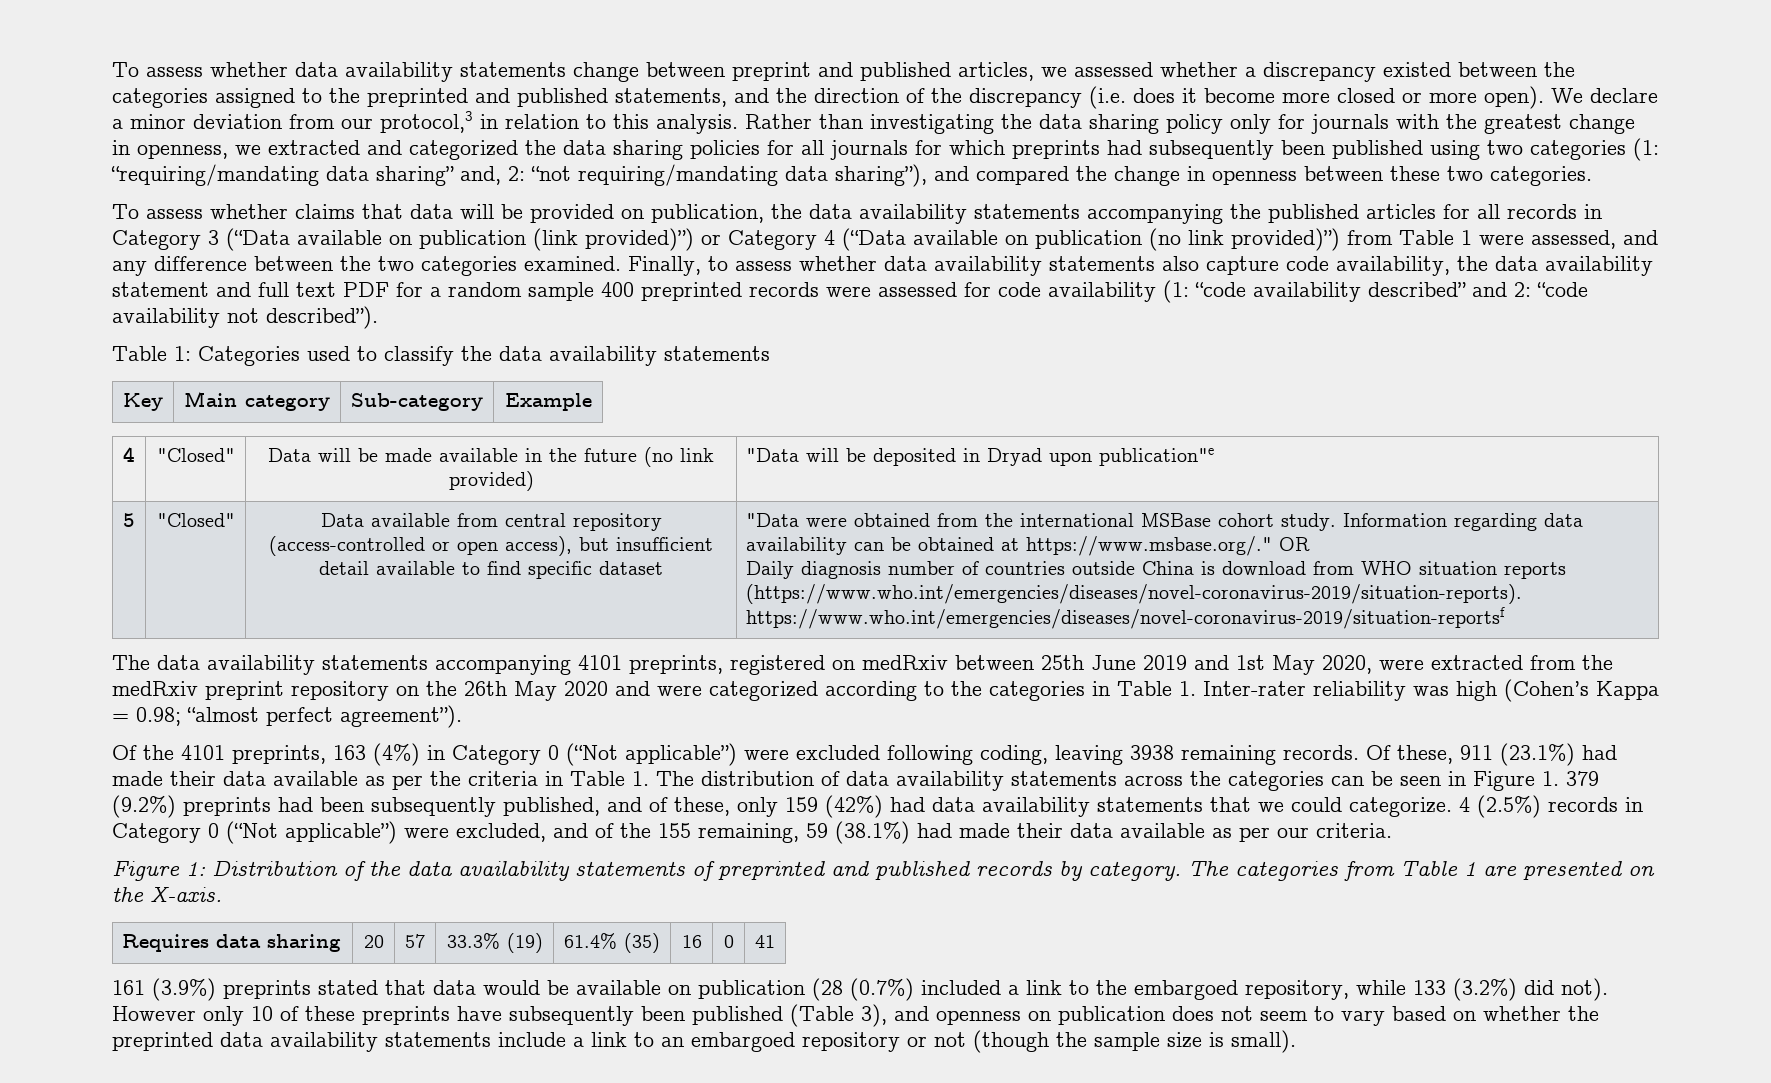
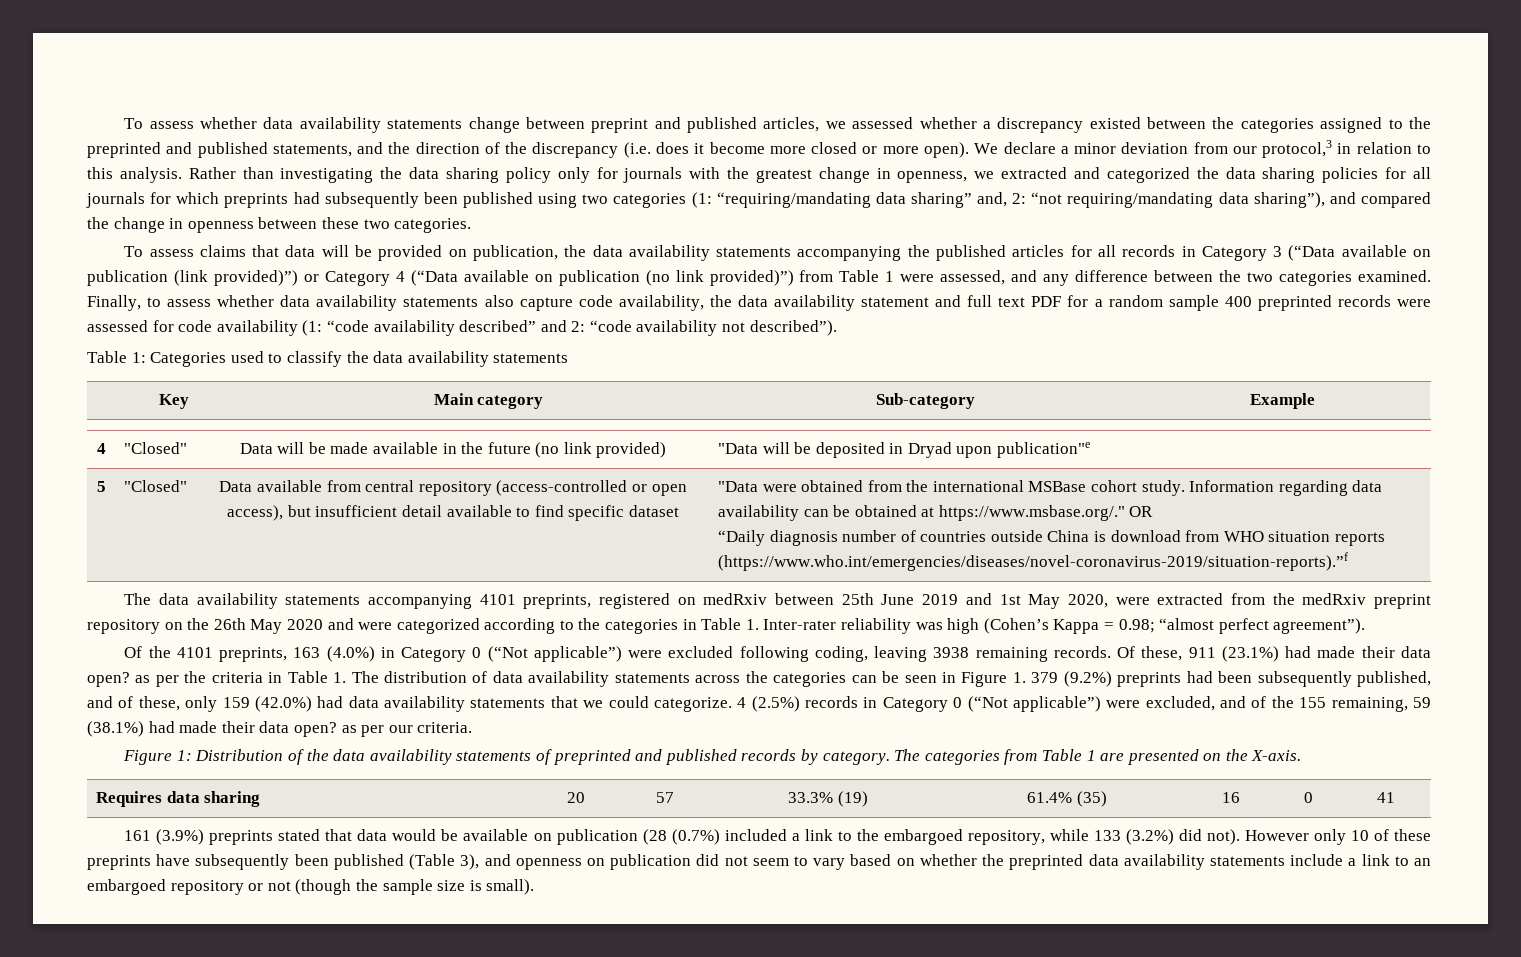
- To assess whether claims that data will be provided on publication, the data availability statements accompanying the published articles for all records in Category 3 (“Data available on publication (link provided)”) or Category 4 (“Data available on publication (no link provided)”) from Table 1 were assessed, and any difference between the two categories examined.
+ To assess claims that data will be provided on publication, the data availability statements accompanying the published articles for all records in Category 3 (“Data available on publication (link provided)”) or Category 4 (“Data available on publication (no link provided)”) from Table 1 were assessed, and any difference between the two categories examined.
- Daily diagnosis number of countries outside China is download from WHO situation reports (https://www.who.int/emergencies/diseases/novel-coronavirus-2019/situation-reports). https://www.who.int/emergencies/diseases/novel-coronavirus-2019/situation-reportsf
+ “Daily diagnosis number of countries outside China is download from WHO situation reports (https://www.who.int/emergencies/diseases/novel-coronavirus-2019/situation-reports).”f
- Of the 4101 preprints, 163 (4%) in Category 0 (“Not applicable”) were excluded following coding, leaving 3938 remaining records.
+ Of the 4101 preprints, 163 (4.0%) in Category 0 (“Not applicable”) were excluded following coding, leaving 3938 remaining records.
- Of these, 911 (23.1%) had made their data available as per the criteria in Table 1. The distribution of data availability statements across the categories can be seen in Figure 1. 379 (9.2%) preprints had been subsequently published, and of these, only 159 (42%) had data availability statements that we could categorize.
+ Of these, 911 (23.1%) had made their data open? as per the criteria in Table 1. The distribution of data availability statements across the categories can be seen in Figure 1. 379 (9.2%) preprints had been subsequently published, and of these, only 159 (42.0%) had data availability statements that we could categorize.
- 4 (2.5%) records in Category 0 (“Not applicable”) were excluded, and of the 155 remaining, 59 (38.1%) had made their data available as per our criteria.
+ 4 (2.5%) records in Category 0 (“Not applicable”) were excluded, and of the 155 remaining, 59 (38.1%) had made their data open? as per our criteria.
- However only 10 of these preprints have subsequently been published (Table 3), and openness on publication does not seem to vary based on whether the preprinted data availability statements include a link to an embargoed repository or not (though the sample size is small).
+ However only 10 of these preprints have subsequently been published (Table 3), and openness on publication did not seem to vary based on whether the preprinted data availability statements include a link to an embargoed repository or not (though the sample size is small).

